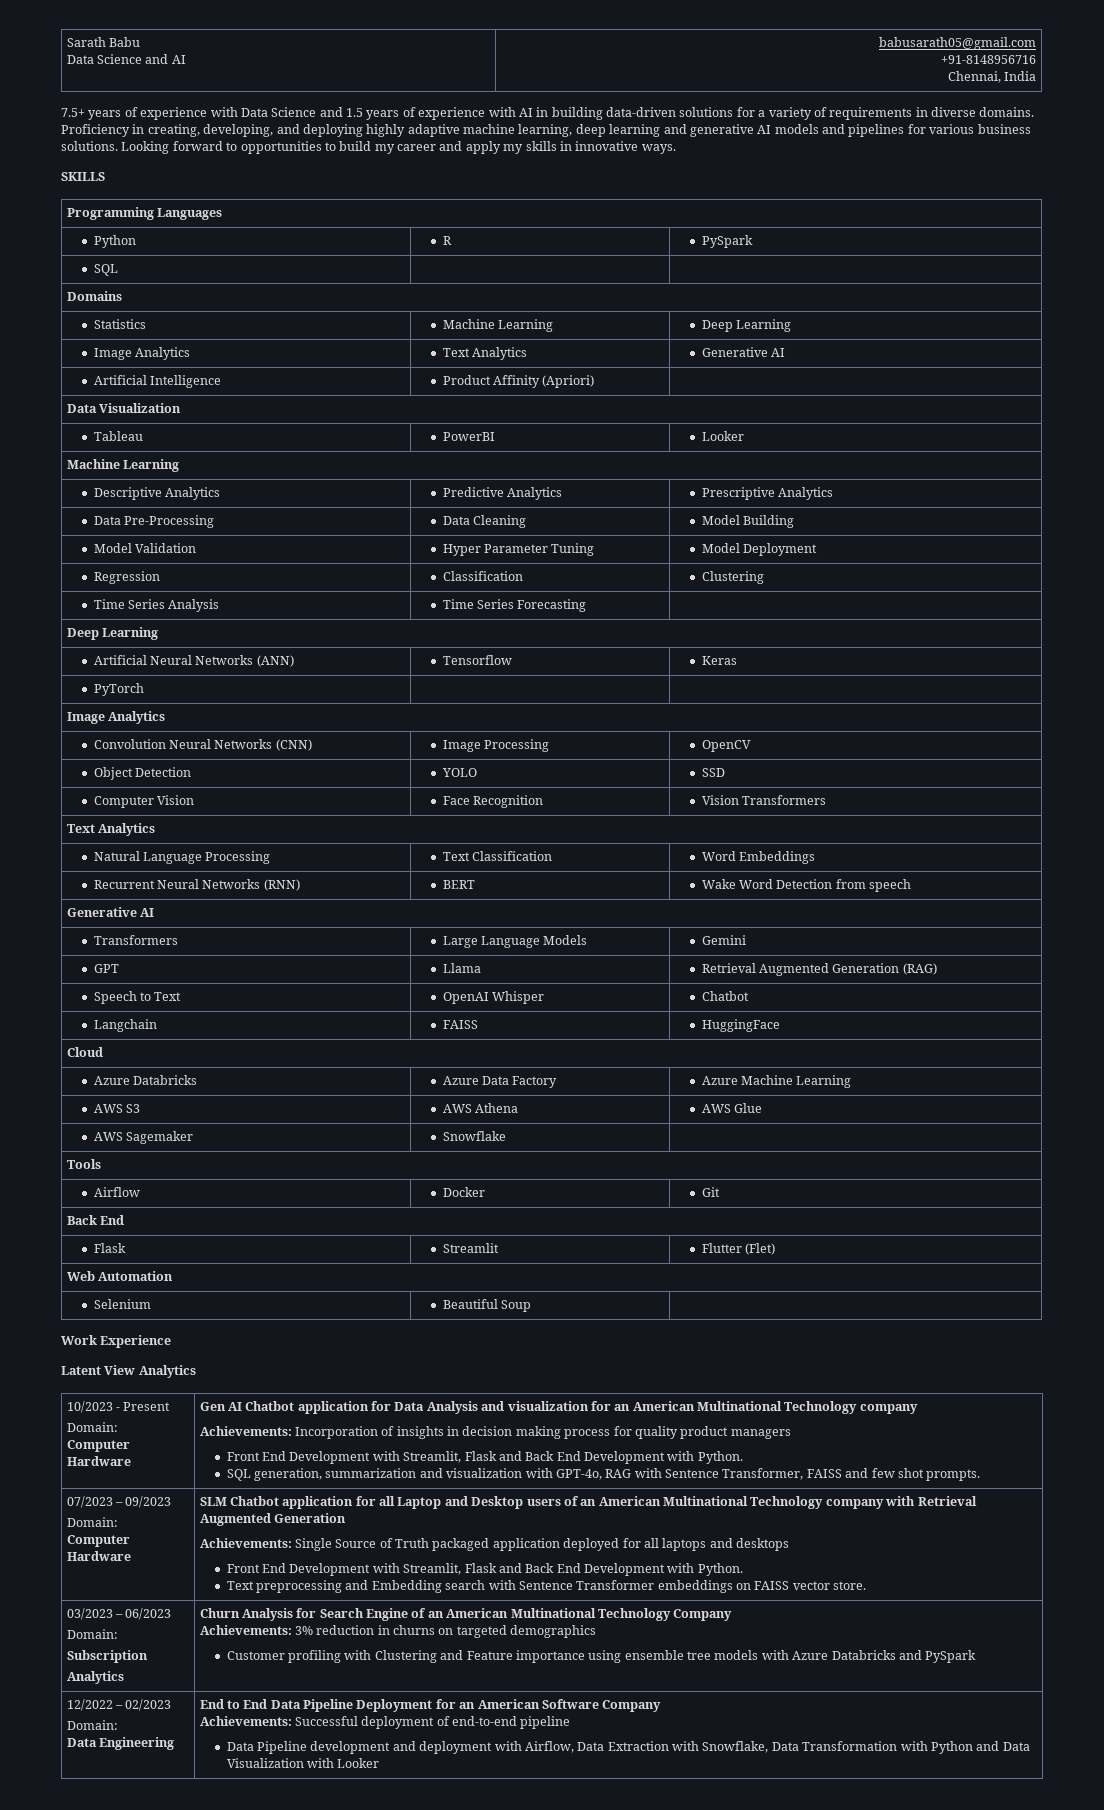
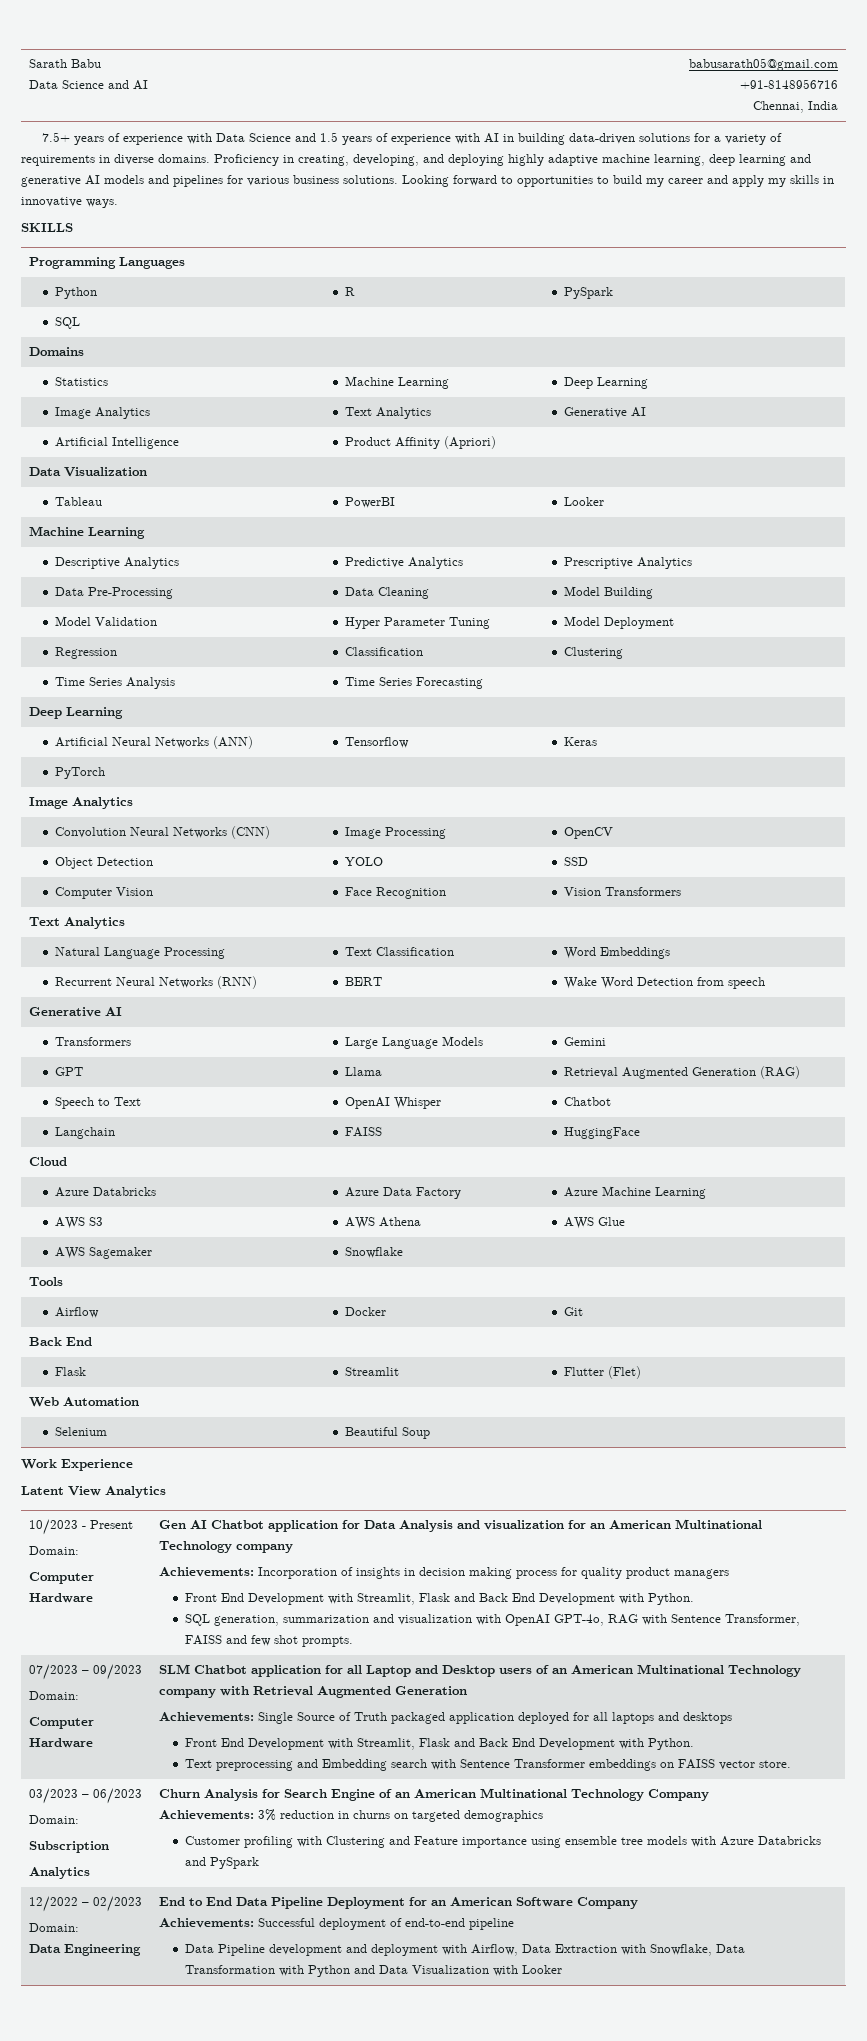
- SQL generation, summarization and visualization with GPT-4o, RAG with Sentence Transformer, FAISS and few shot prompts.
+ SQL generation, summarization and visualization with OpenAI GPT-4o, RAG with Sentence Transformer, FAISS and few shot prompts.

